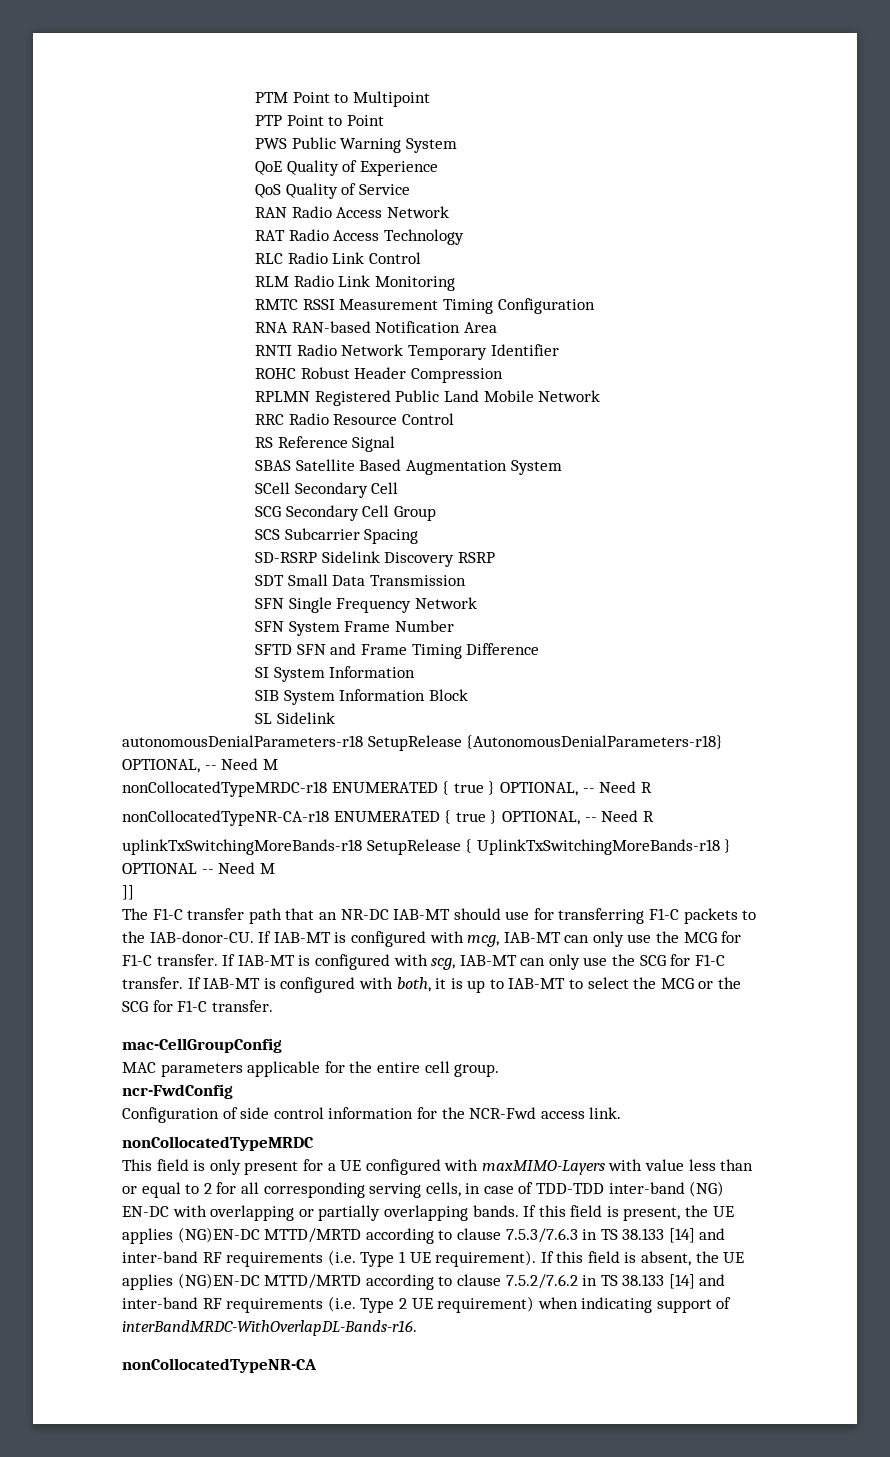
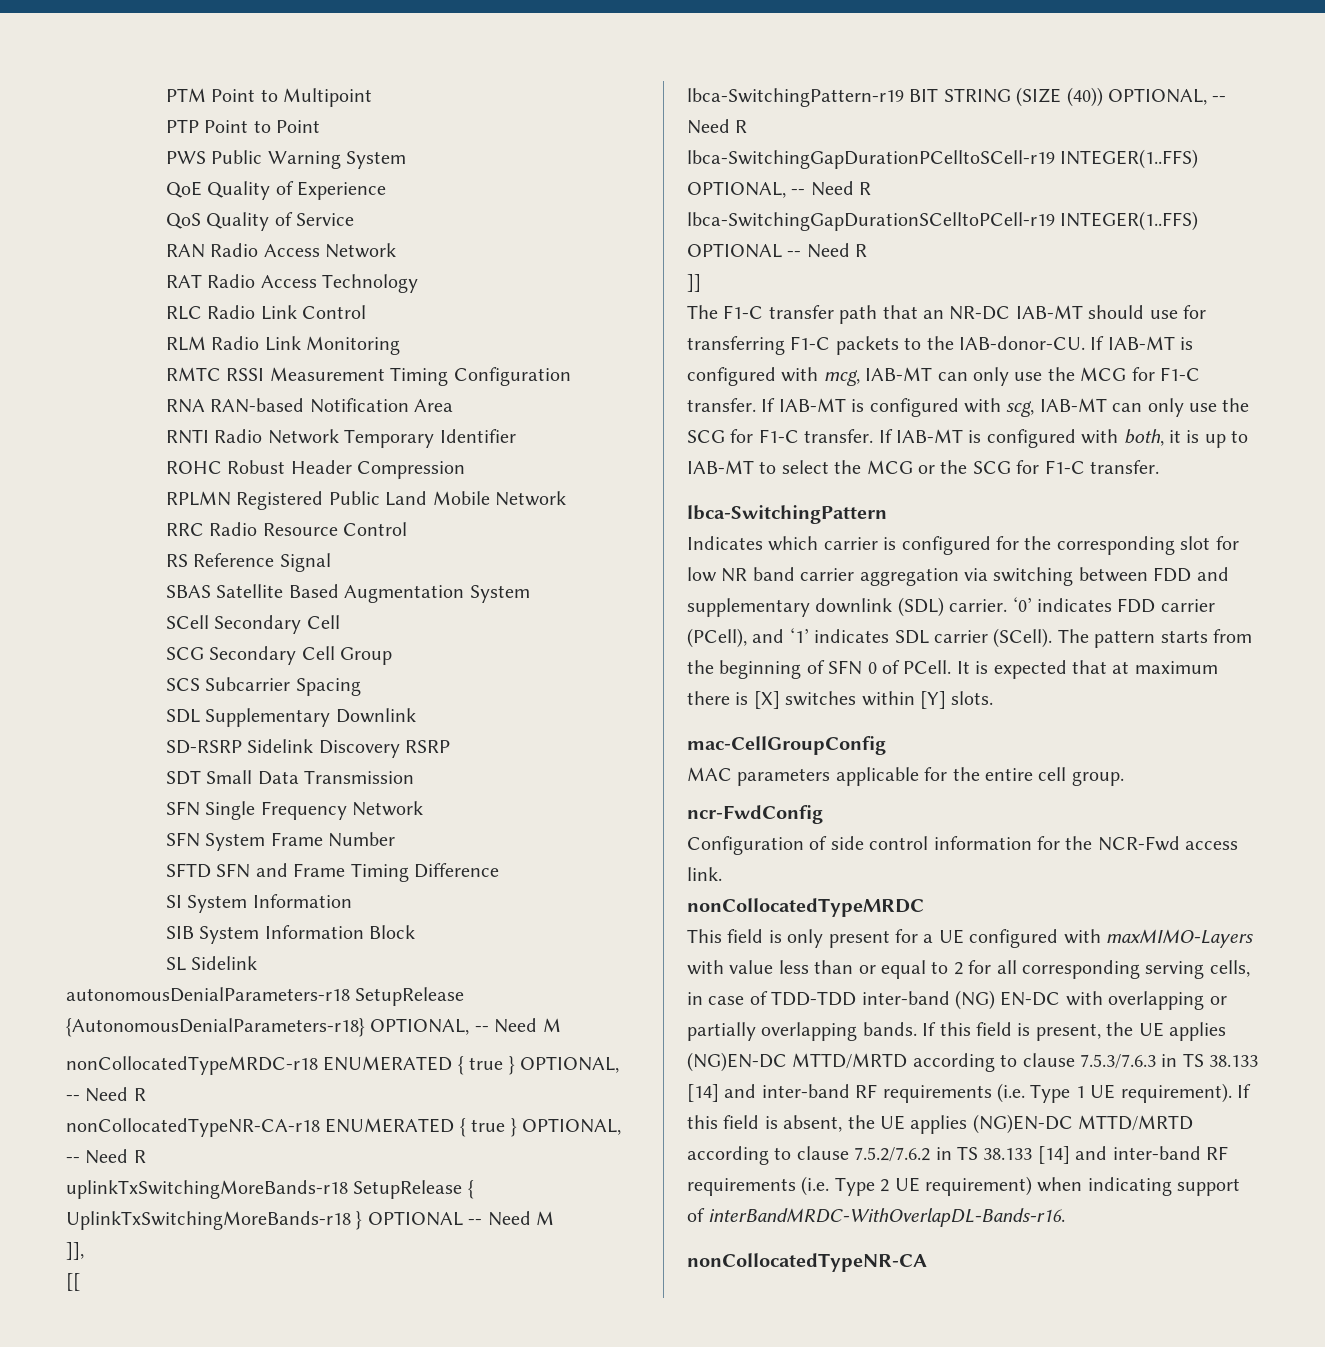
+ SDL Supplementary Downlink
+ ]],
+ [[
+ lbca-SwitchingPattern-r19 BIT STRING (SIZE (40)) OPTIONAL, -- Need R
+ lbca-SwitchingGapDurationPCelltoSCell-r19 INTEGER(1..FFS) OPTIONAL, -- Need R
+ lbca-SwitchingGapDurationSCelltoPCell-r19 INTEGER(1..FFS) OPTIONAL -- Need R
+ lbca-SwitchingPattern
+ Indicates which carrier is configured for the corresponding slot for low NR band carrier aggregation via switching between FDD and supplementary downlink (SDL) carrier. ‘0’ indicates FDD carrier (PCell), and ‘1’ indicates SDL carrier (SCell). The pattern starts from the beginning of SFN 0 of PCell. It is expected that at maximum there is [X] switches within [Y] slots.

